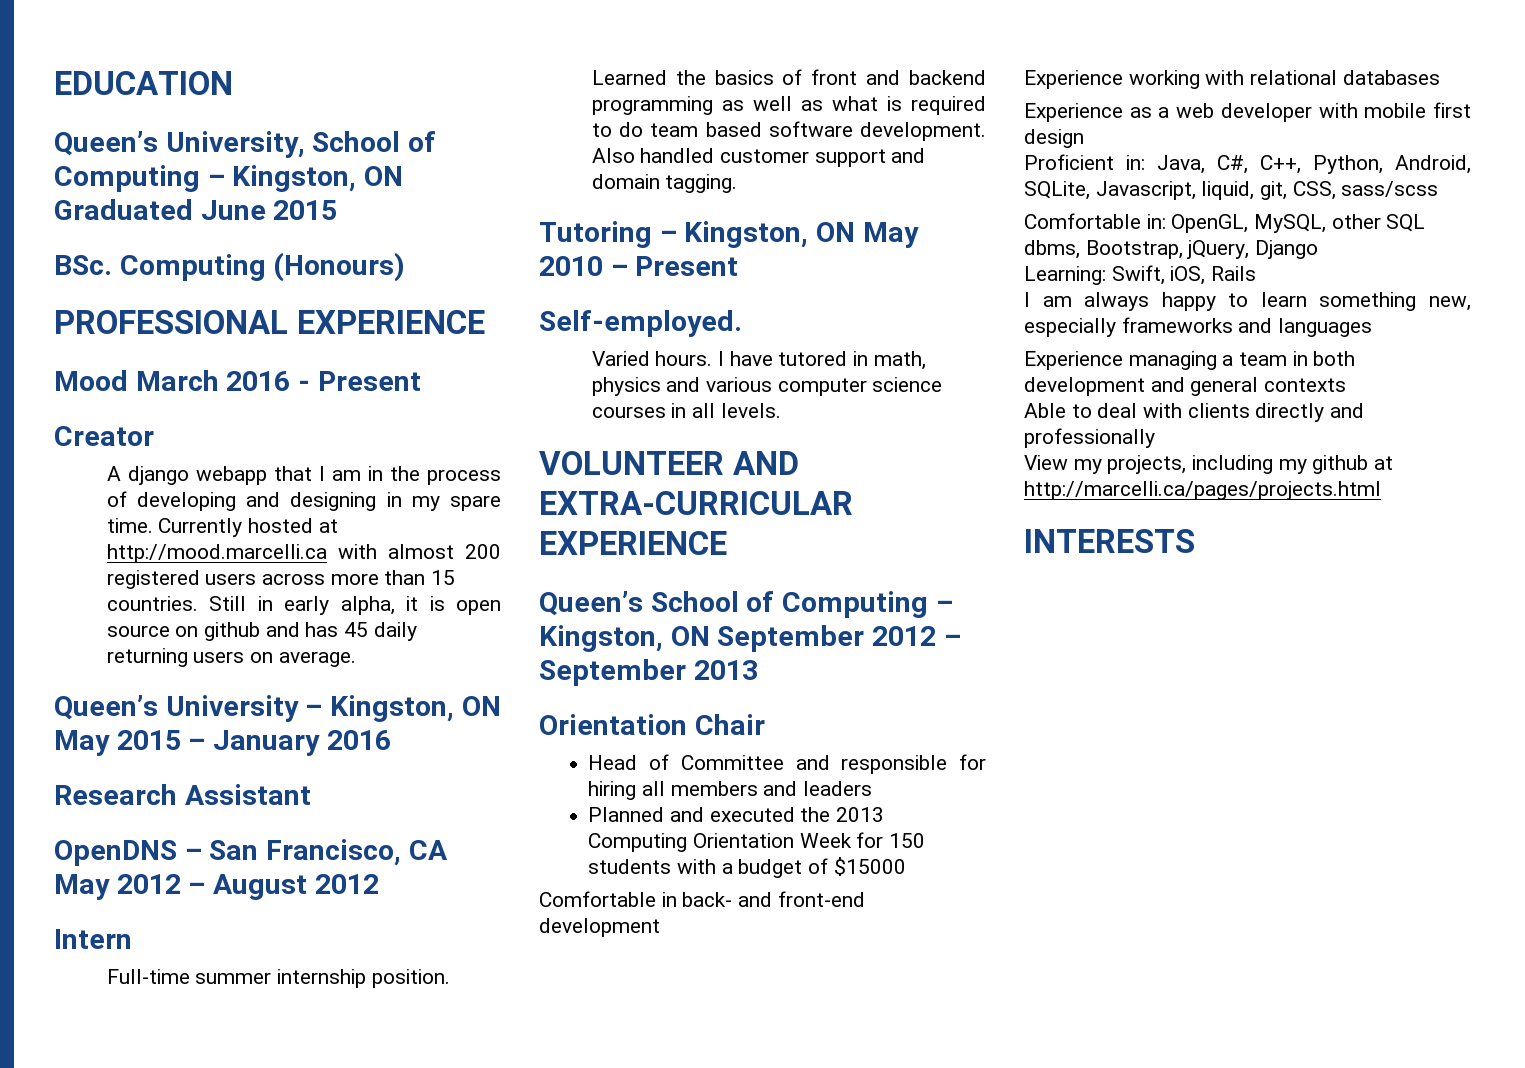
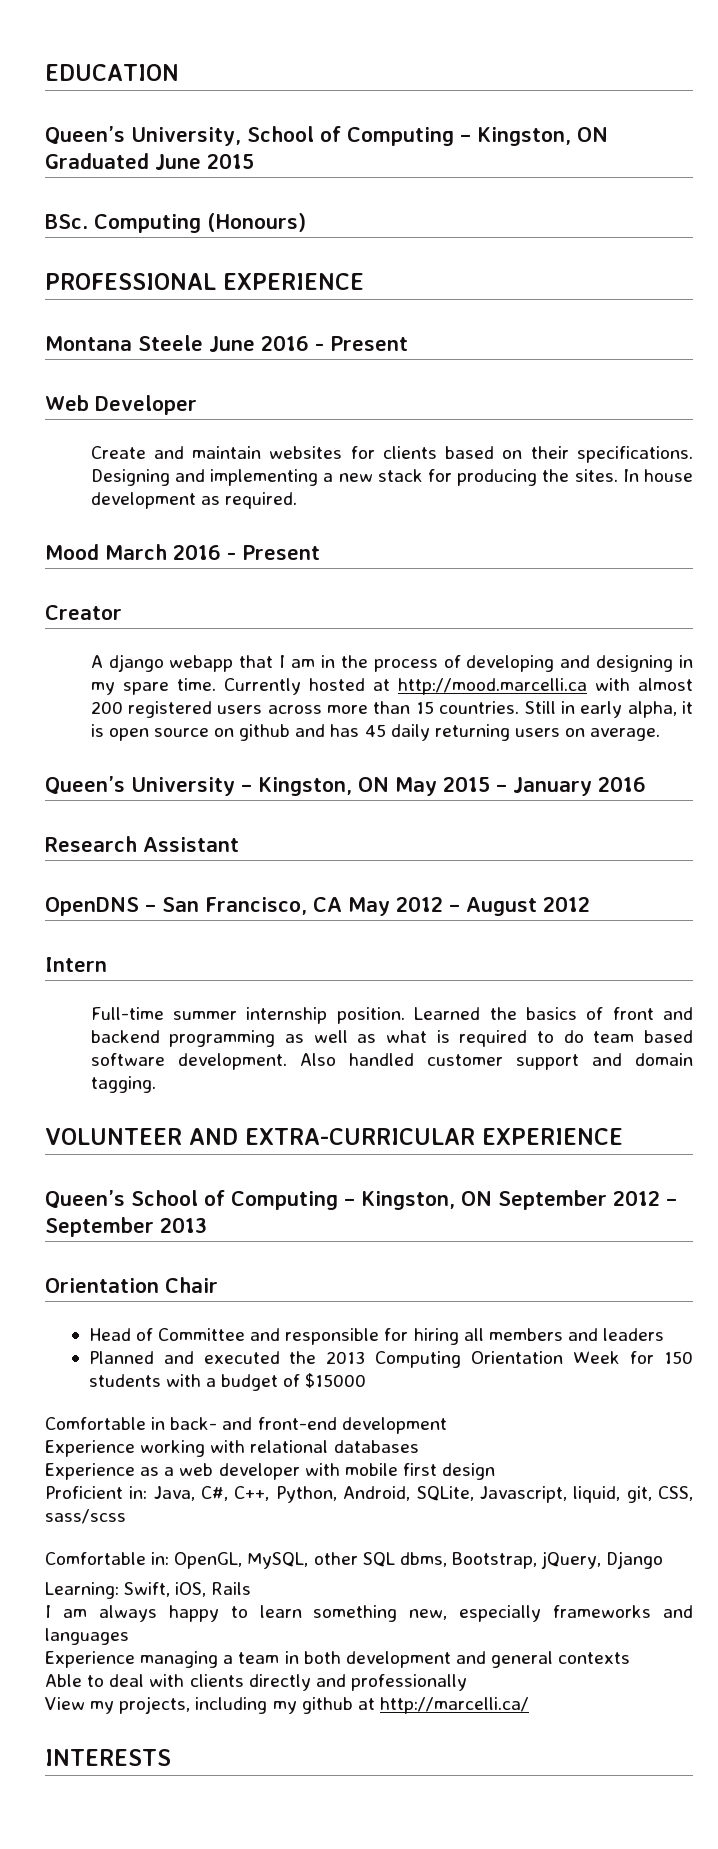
+ Montana Steele June 2016 - Present
+ Web Developer
+ Create and maintain websites for clients based on their specifications. Designing and implementing a new stack for producing the sites. In house development as required.
- Tutoring – Kingston, ON May 2010 – Present
- Self-employed.
- Varied hours. I have tutored in math, physics and various computer science courses in all levels.
- View my projects, including my github at http://marcelli.ca/pages/projects.html
+ View my projects, including my github at http://marcelli.ca/

